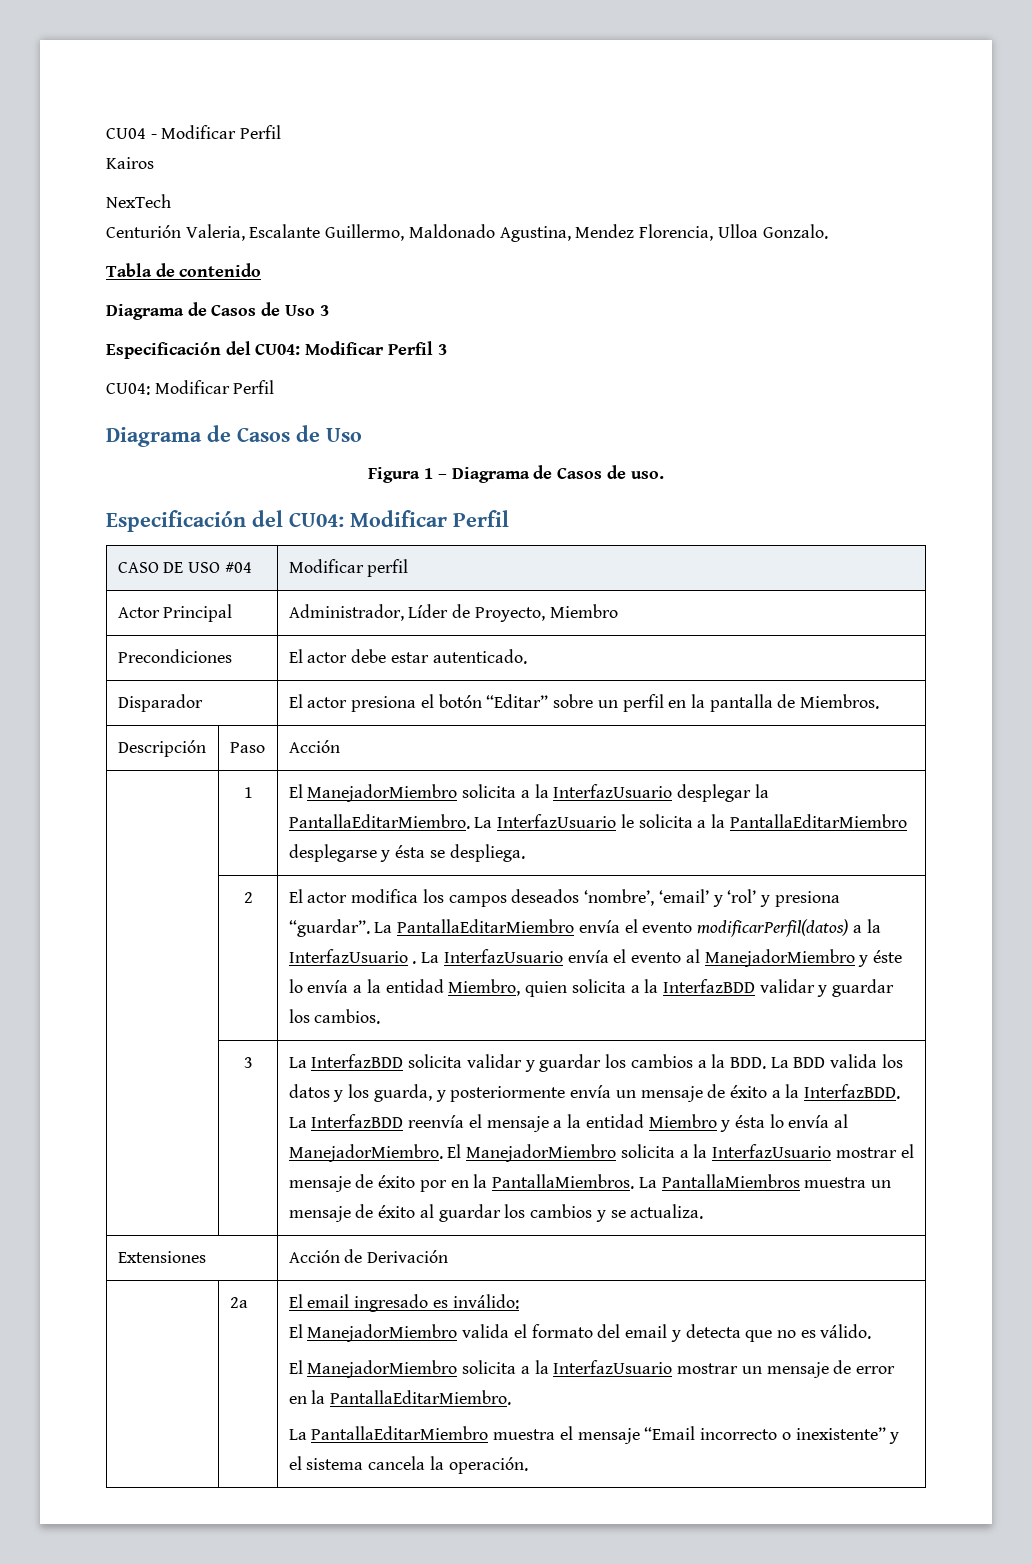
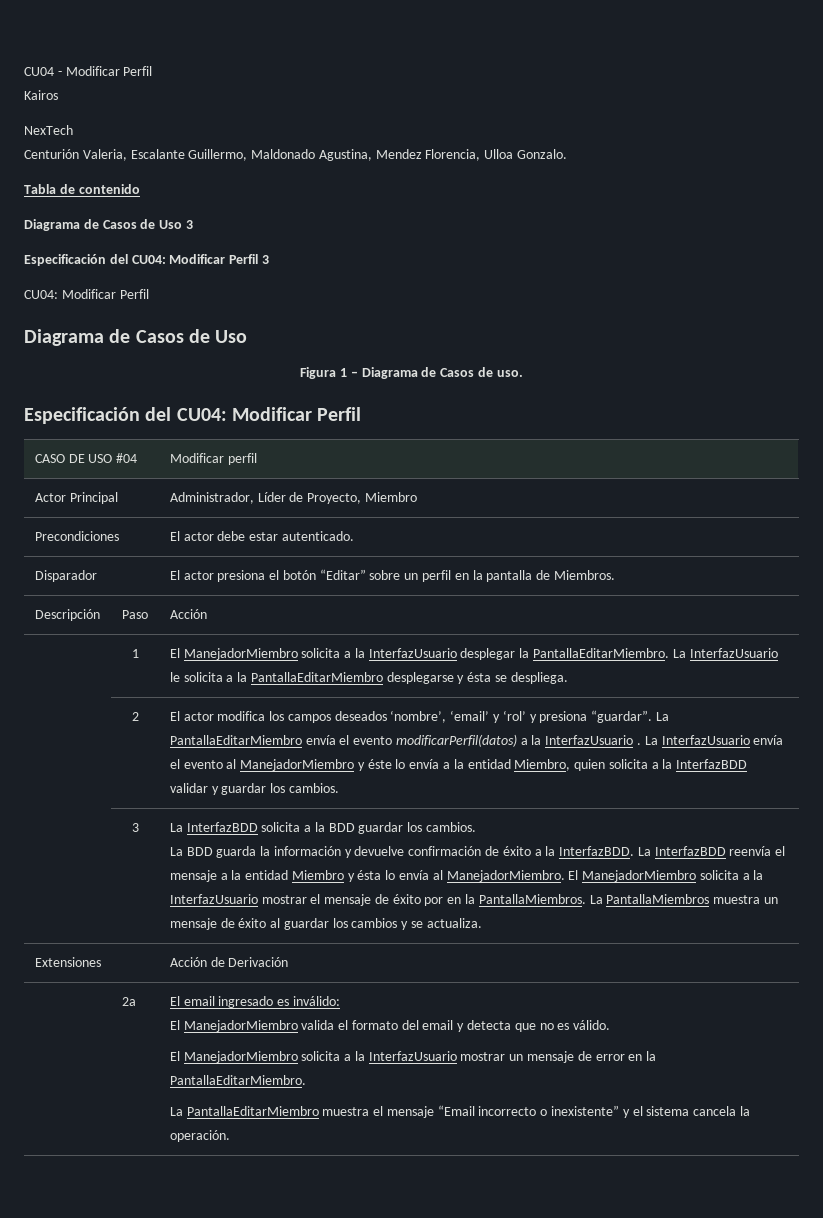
- La InterfazBDD solicita validar y guardar los cambios a la BDD. La BDD valida los datos y los guarda, y posteriormente envía un mensaje de éxito a la InterfazBDD.
+ La InterfazBDD solicita a la BDD guardar los cambios.
+ La BDD guarda la información y devuelve confirmación de éxito a la InterfazBDD.

